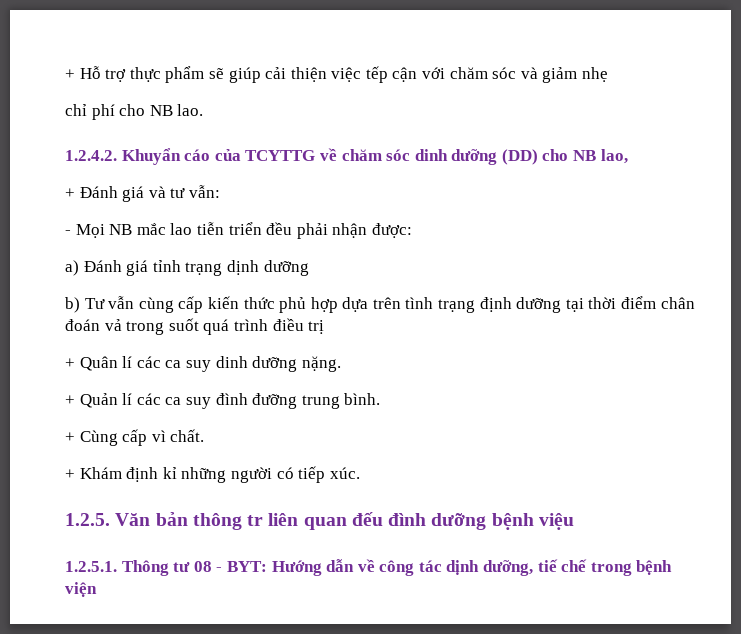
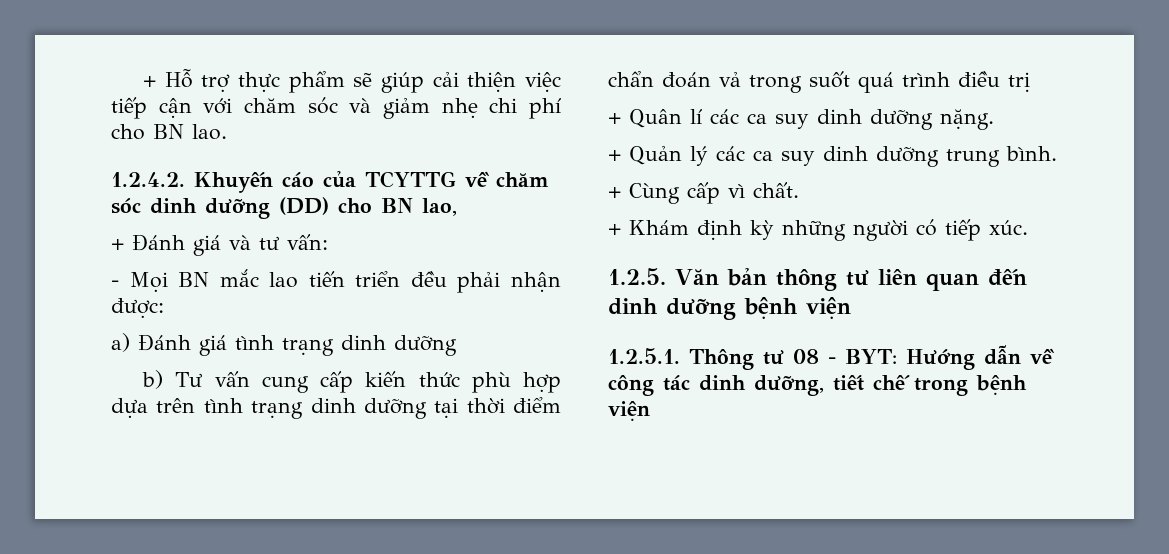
- + Hỗ trợ thực phẩm sẽ giúp cải thiện việc tếp cận với chăm sóc và giảm nhẹ
- chỉ phí cho NB lao.
+ + Hỗ trợ thực phẩm sẽ giúp cải thiện việc tiếp cận với chăm sóc và giảm nhẹ chi phí cho BN lao.
- 1.2.4.2. Khuyẩn cáo của TCYTTG về chăm sóc dinh dưỡng (DD) cho NB lao,
+ 1.2.4.2. Khuyến cáo của TCYTTG về chăm sóc dinh dưỡng (DD) cho BN lao,
- + Đánh giá và tư vẫn:
+ + Đánh giá và tư vấn:
- - Mọi NB mắc lao tiễn triển đều phải nhận được:
+ - Mọi BN mắc lao tiến triển đều phải nhận được:
- a) Đánh giá tỉnh trạng dịnh dưỡng
+ a) Đánh giá tình trạng dinh dưỡng
- b) Tư vẫn cùng cấp kiến thức phủ hợp dựa trên tình trạng định dưỡng tại thời điểm chân đoán vả trong suốt quá trình điều trị
+ b) Tư vấn cung cấp kiến thức phù hợp dựa trên tình trạng dinh dưỡng tại thời điểm chẩn đoán vả trong suốt quá trình điều trị
- + Quản lí các ca suy đình đưỡng trung bình.
+ + Quản lý các ca suy dinh dưỡng trung bình.
- + Khám định kỉ những người có tiếp xúc.
+ + Khám định kỳ những người có tiếp xúc.
- 1.2.5. Văn bản thông tr liên quan đếu đình dưỡng bệnh việu
+ 1.2.5. Văn bản thông tư liên quan đến dinh dưỡng bệnh viện
- 1.2.5.1. Thông tư 08 - BYT: Hướng dẫn về công tác dịnh dưỡng, tiế chế trong bệnh viện
+ 1.2.5.1. Thông tư 08 - BYT: Hướng dẫn về công tác dinh dưỡng, tiết chế trong bệnh viện

